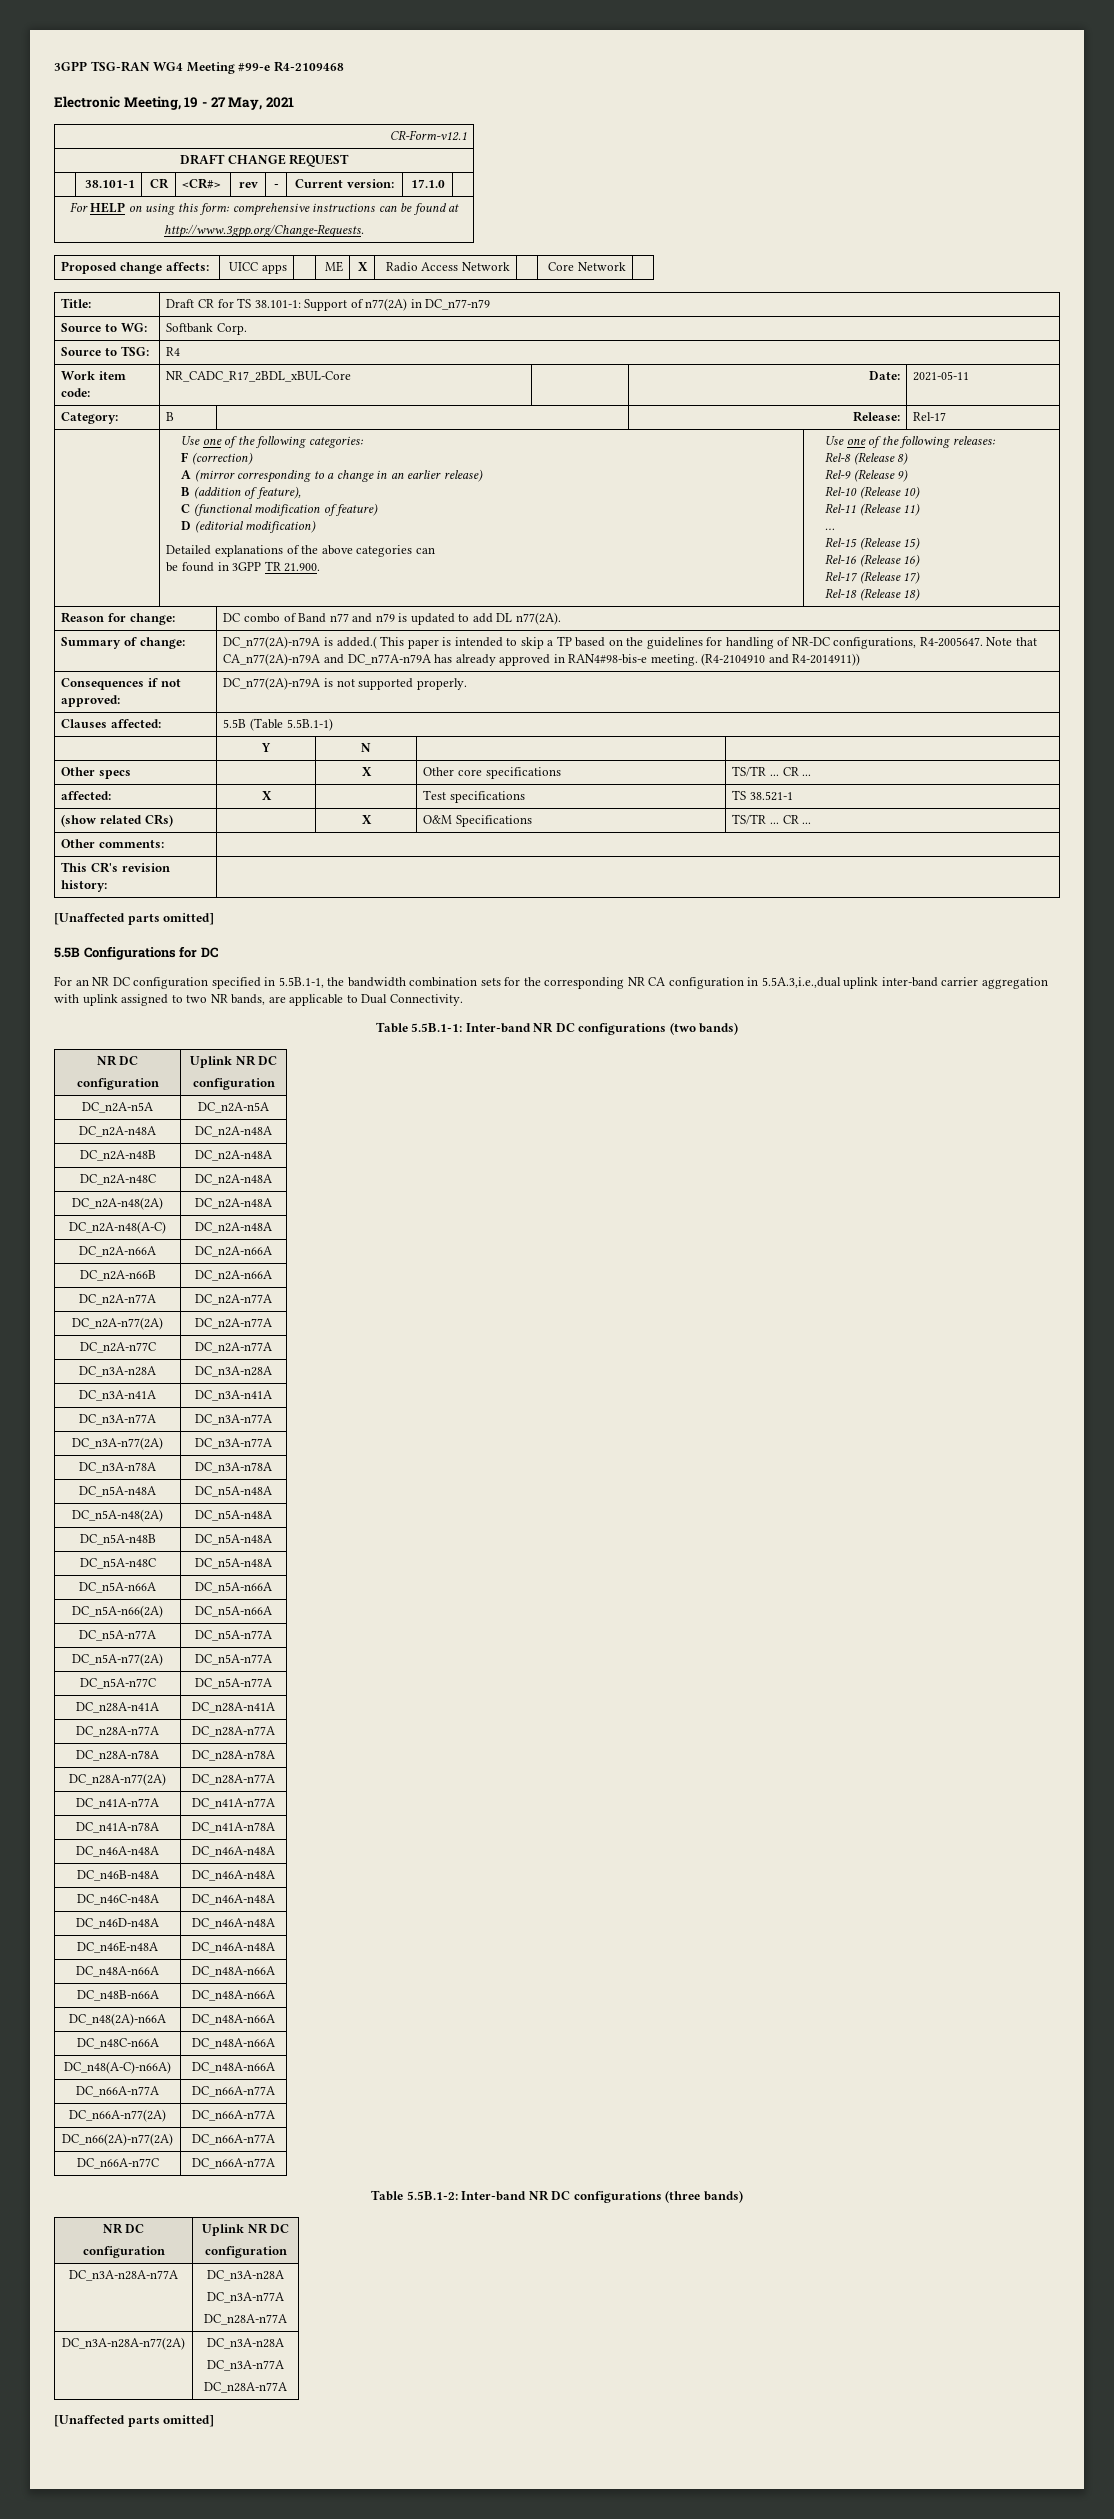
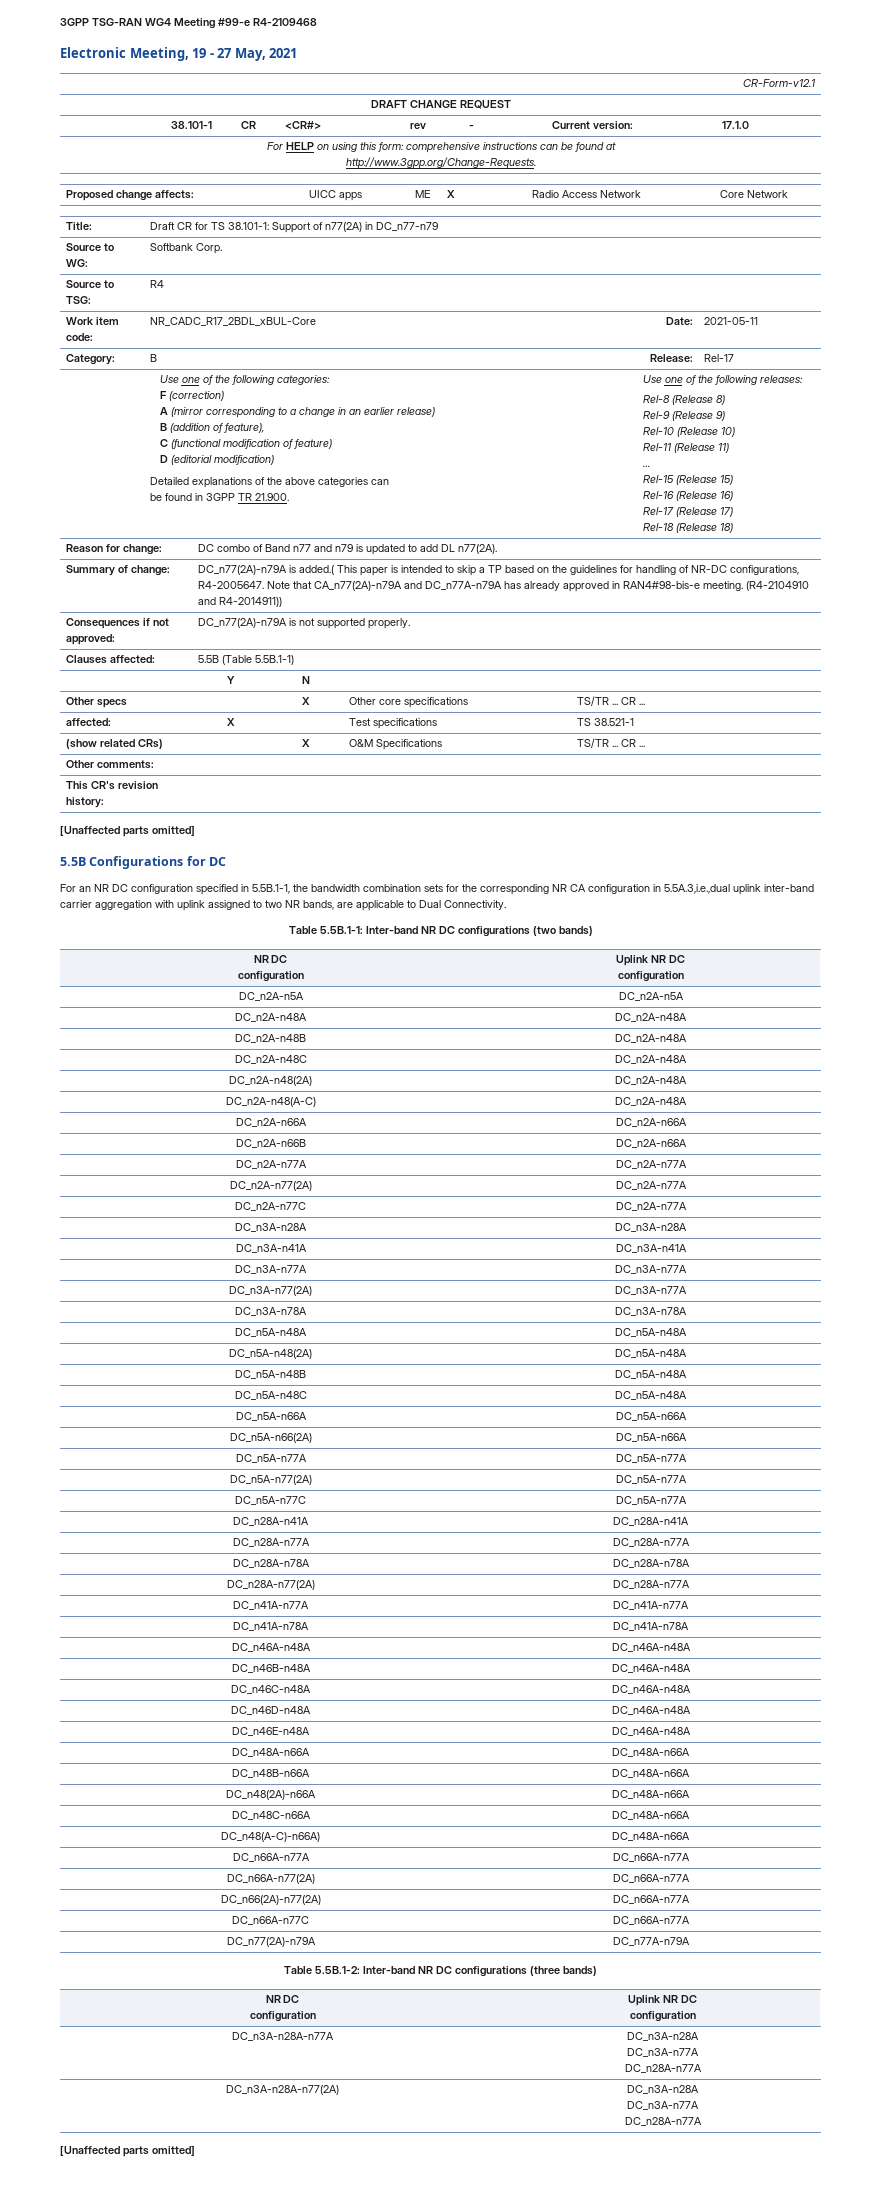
+ DC_n77(2A)-n79A | DC_n77A-n79A

